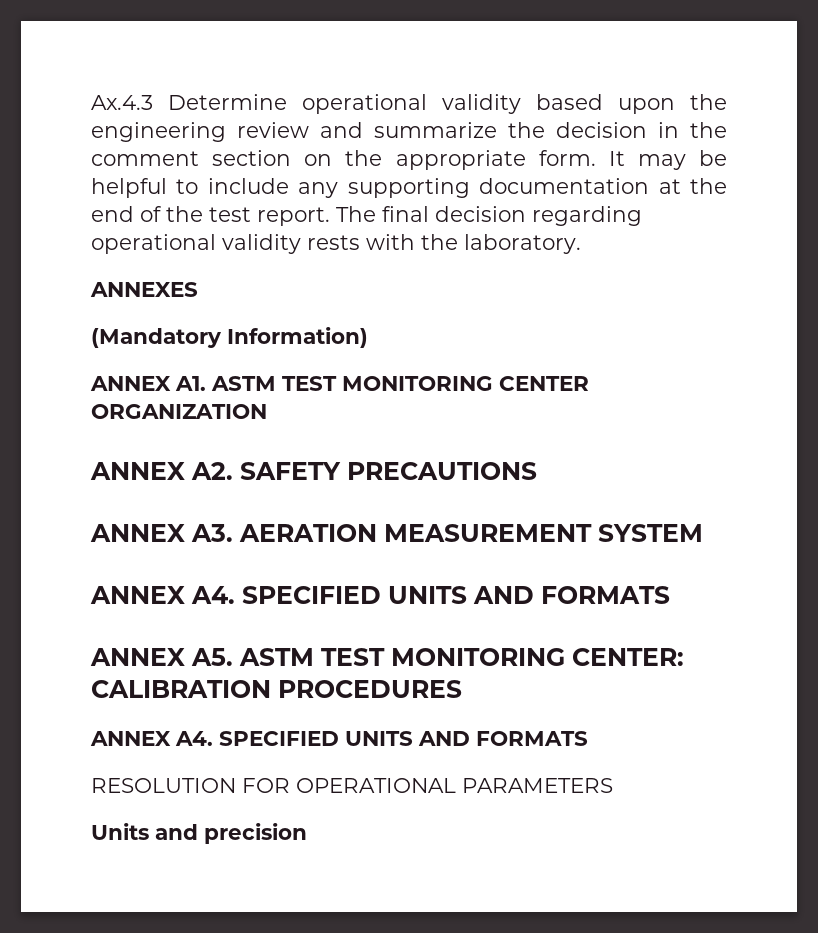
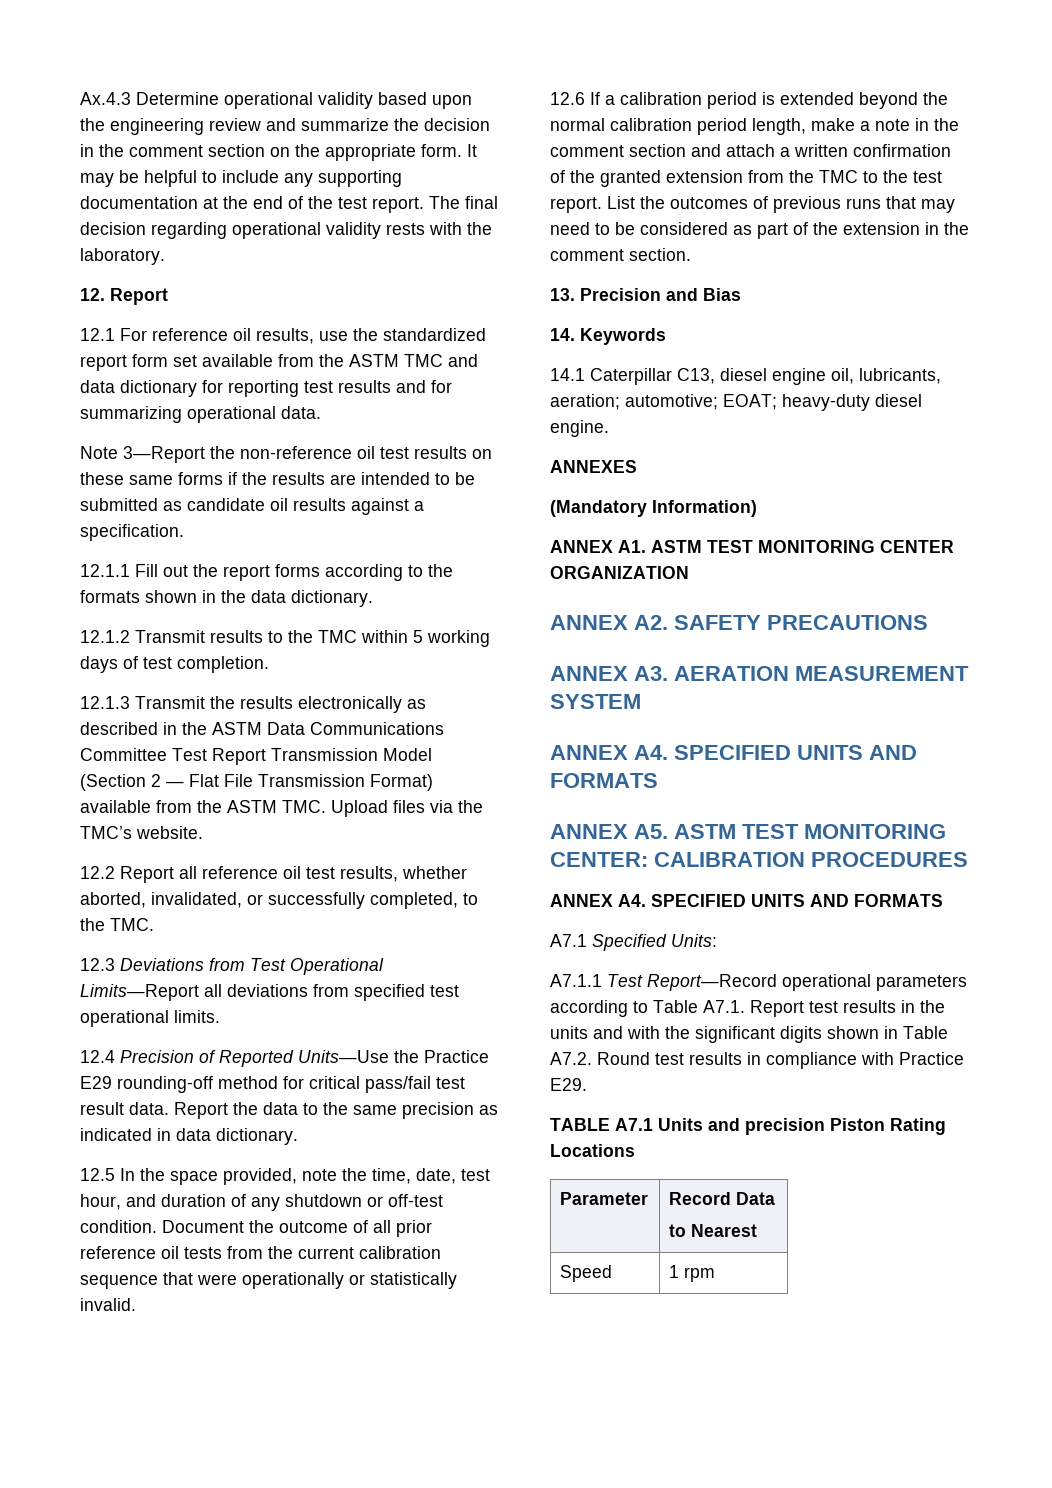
+ 12. Report
+ 12.1 For reference oil results, use the standardized report form set available from the ASTM TMC and data dictionary for reporting test results and for summarizing operational data.
+ Note 3—Report the non-reference oil test results on these same forms if the results are intended to be submitted as candidate oil results against a specification.
+ 12.1.1 Fill out the report forms according to the formats shown in the data dictionary.
+ 12.1.2 Transmit results to the TMC within 5 working days of test completion.
+ 12.1.3 Transmit the results electronically as described in the ASTM Data Communications Committee Test Report Transmission Model (Section 2 — Flat File Transmission Format) available from the ASTM TMC. Upload files via the TMC’s website.
+ 12.2 Report all reference oil test results, whether aborted, invalidated, or successfully completed, to the TMC.
+ 12.3 Deviations from Test Operational Limits—Report all deviations from specified test operational limits.
+ 12.4 Precision of Reported Units—Use the Practice E29 rounding-off method for critical pass/fail test result data. Report the data to the same precision as indicated in data dictionary.
+ 12.5 In the space provided, note the time, date, test hour, and duration of any shutdown or off-test condition. Document the outcome of all prior reference oil tests from the current calibration sequence that were operationally or statistically invalid.
+ 12.6 If a calibration period is extended beyond the normal calibration period length, make a note in the comment section and attach a written confirmation of the granted extension from the TMC to the test report. List the outcomes of previous runs that may need to be considered as part of the extension in the comment section.
+ 13. Precision and Bias
+ 14. Keywords
+ 14.1 Caterpillar C13, diesel engine oil, lubricants, aeration; automotive; EOAT; heavy-duty diesel engine.
- RESOLUTION FOR OPERATIONAL PARAMETERS
- Units and precision
+ A7.1 Specified Units:
+ A7.1.1 Test Report—Record operational parameters according to Table A7.1. Report test results in the units and with the significant digits shown in Table A7.2. Round test results in compliance with Practice E29.
+ TABLE A7.1 Units and precision Piston Rating Locations
+ Parameter | Record Data
+ to Nearest
+ Speed | 1 rpm

